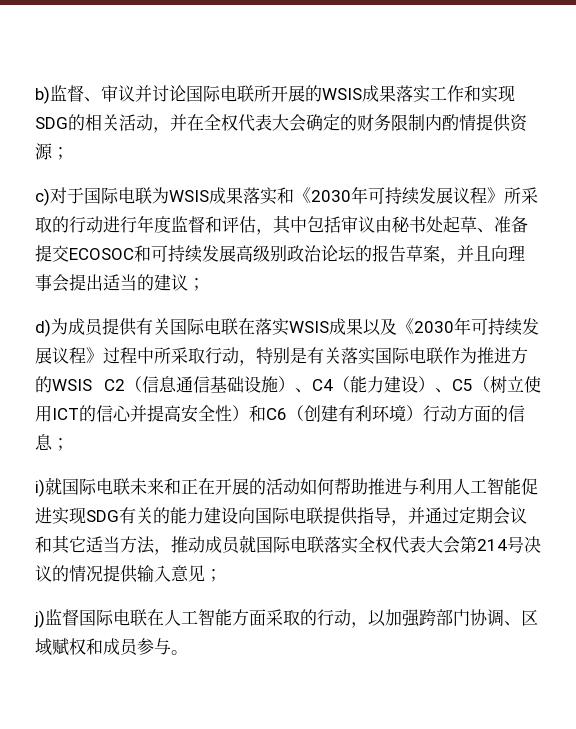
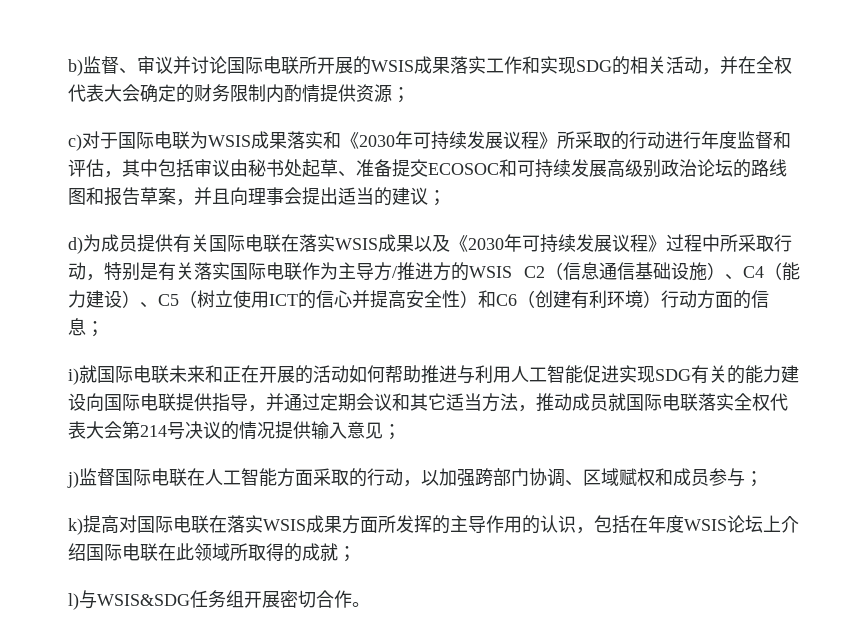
- c)对于国际电联为WSIS成果落实和《2030年可持续发展议程》所采取的行动进行年度监督和评估，其中包括审议由秘书处起草、准备提交ECOSOC和可持续发展高级别政治论坛的报告草案，并且向理事会提出适当的建议；
+ c)对于国际电联为WSIS成果落实和《2030年可持续发展议程》所采取的行动进行年度监督和评估，其中包括审议由秘书处起草、准备提交ECOSOC和可持续发展高级别政治论坛的路线图和报告草案，并且向理事会提出适当的建议；
- d)为成员提供有关国际电联在落实WSIS成果以及《2030年可持续发展议程》过程中所采取行动，特别是有关落实国际电联作为推进方的WSIS C2（信息通信基础设施）、C4（能力建设）、C5（树立使用ICT的信心并提高安全性）和C6（创建有利环境）行动方面的信息；
+ d)为成员提供有关国际电联在落实WSIS成果以及《2030年可持续发展议程》过程中所采取行动，特别是有关落实国际电联作为主导方/推进方的WSIS C2（信息通信基础设施）、C4（能力建设）、C5（树立使用ICT的信心并提高安全性）和C6（创建有利环境）行动方面的信息；
- j)监督国际电联在人工智能方面采取的行动，以加强跨部门协调、区域赋权和成员参与。
+ j)监督国际电联在人工智能方面采取的行动，以加强跨部门协调、区域赋权和成员参与；
+ k)提高对国际电联在落实WSIS成果方面所发挥的主导作用的认识，包括在年度WSIS论坛上介绍国际电联在此领域所取得的成就；
+ l)与WSIS&SDG任务组开展密切合作。

